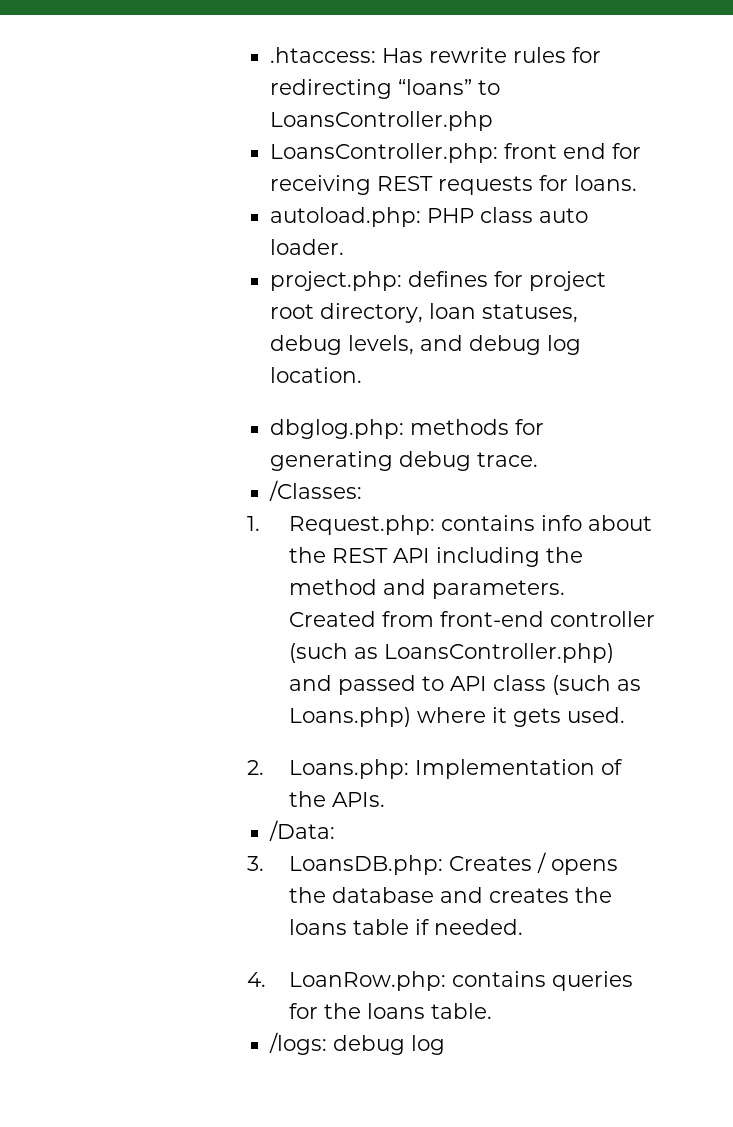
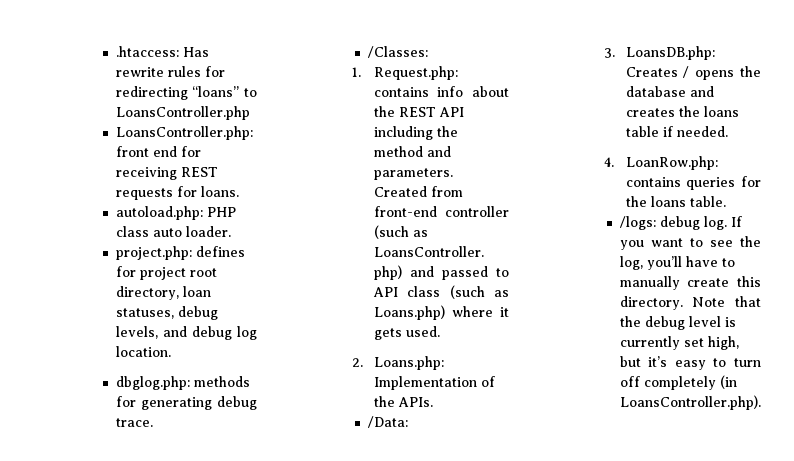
- /logs: debug log
+ /logs: debug log. If you want to see the log, you’ll have to manually create this directory. Note that the debug level is currently set high, but it’s easy to turn off completely (in LoansController.php).

